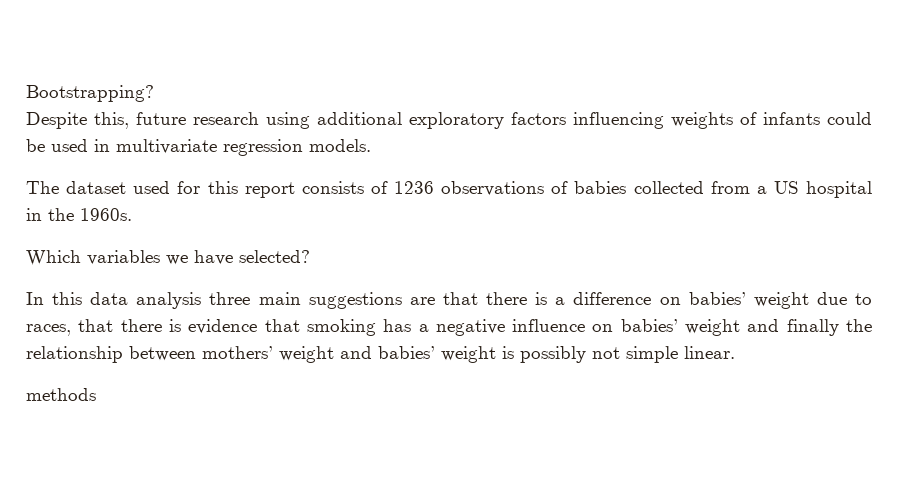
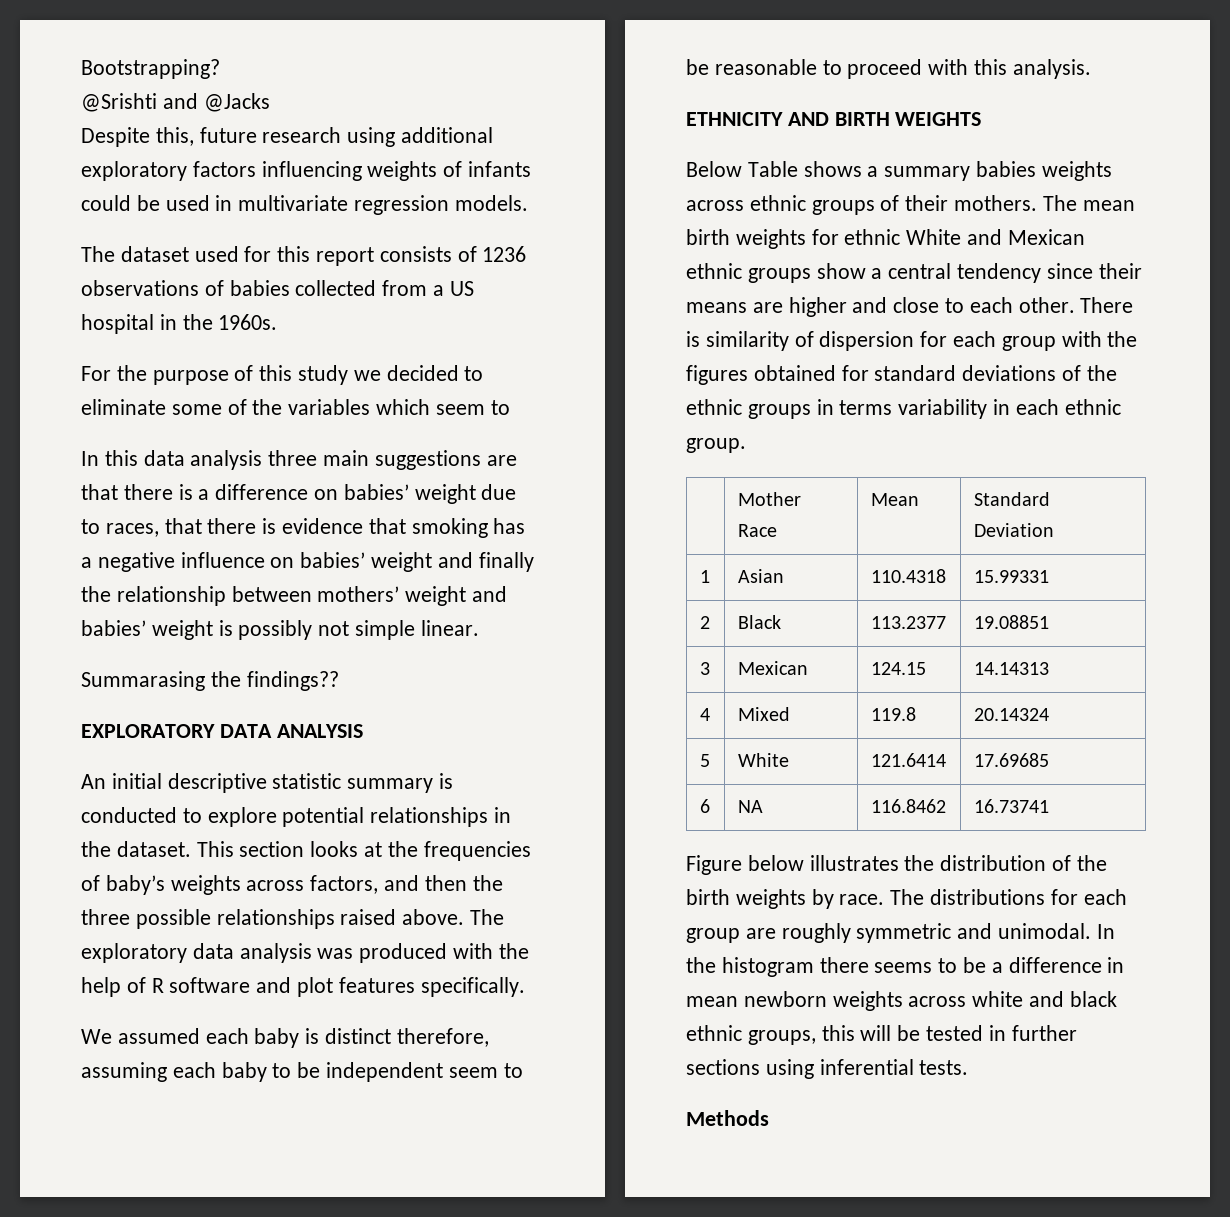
+ @Srishti and @Jacks
- Which variables we have selected?
+ For the purpose of this study we decided to eliminate some of the variables which seem to
- methods
+ Summarasing the findings??
+ EXPLORATORY DATA ANALYSIS
+ An initial descriptive statistic summary is conducted to explore potential relationships in the dataset. This section looks at the frequencies of baby’s weights across factors, and then the three possible relationships raised above. The exploratory data analysis was produced with the help of R software and plot features specifically.
+ We assumed each baby is distinct therefore, assuming each baby to be independent seem to be reasonable to proceed with this analysis.
+ ETHNICITY AND BIRTH WEIGHTS
+ Below Table shows a summary babies weights across ethnic groups of their mothers. The mean birth weights for ethnic White and Mexican ethnic groups show a central tendency since their means are higher and close to each other. There is similarity of dispersion for each group with the figures obtained for standard deviations of the ethnic groups in terms variability in each ethnic group.
+ | Mother Race | Mean | Standard Deviation
+ 1 | Asian | 110.4318 | 15.99331
+ 2 | Black | 113.2377 | 19.08851
+ 3 | Mexican | 124.15 | 14.14313
+ 4 | Mixed | 119.8 | 20.14324
+ 5 | White | 121.6414 | 17.69685
+ 6 | NA | 116.8462 | 16.73741
+ Figure below illustrates the distribution of the birth weights by race. The distributions for each group are roughly symmetric and unimodal. In the histogram there seems to be a difference in mean newborn weights across white and black ethnic groups, this will be tested in further sections using inferential tests.
+ Methods

